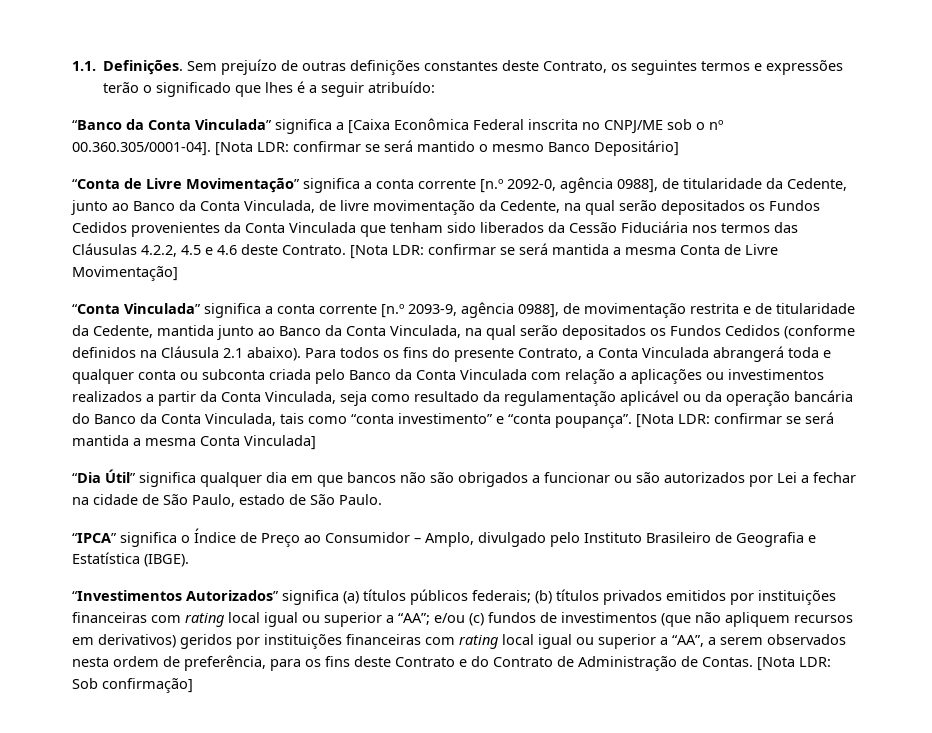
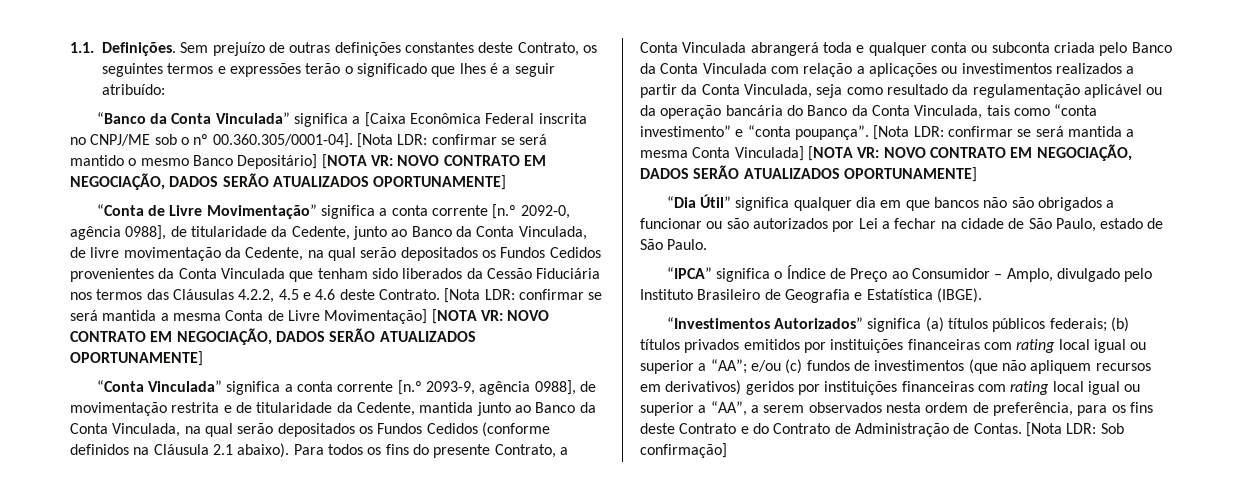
- “Banco da Conta Vinculada” significa a [Caixa Econômica Federal inscrita no CNPJ/ME sob o nº 00.360.305/0001-04]. [Nota LDR: confirmar se será mantido o mesmo Banco Depositário]
+ “Banco da Conta Vinculada” significa a [Caixa Econômica Federal inscrita no CNPJ/ME sob o nº 00.360.305/0001-04]. [Nota LDR: confirmar se será mantido o mesmo Banco Depositário] [NOTA VR: NOVO CONTRATO EM NEGOCIAÇÃO, DADOS SERÃO ATUALIZADOS OPORTUNAMENTE]
- [Nota LDR: confirmar se será mantida a mesma Conta de Livre Movimentação]
+ [Nota LDR: confirmar se será mantida a mesma Conta de Livre Movimentação] [NOTA VR: NOVO CONTRATO EM NEGOCIAÇÃO, DADOS SERÃO ATUALIZADOS OPORTUNAMENTE]
- [Nota LDR: confirmar se será mantida a mesma Conta Vinculada]
+ [Nota LDR: confirmar se será mantida a mesma Conta Vinculada] [NOTA VR: NOVO CONTRATO EM NEGOCIAÇÃO, DADOS SERÃO ATUALIZADOS OPORTUNAMENTE]

